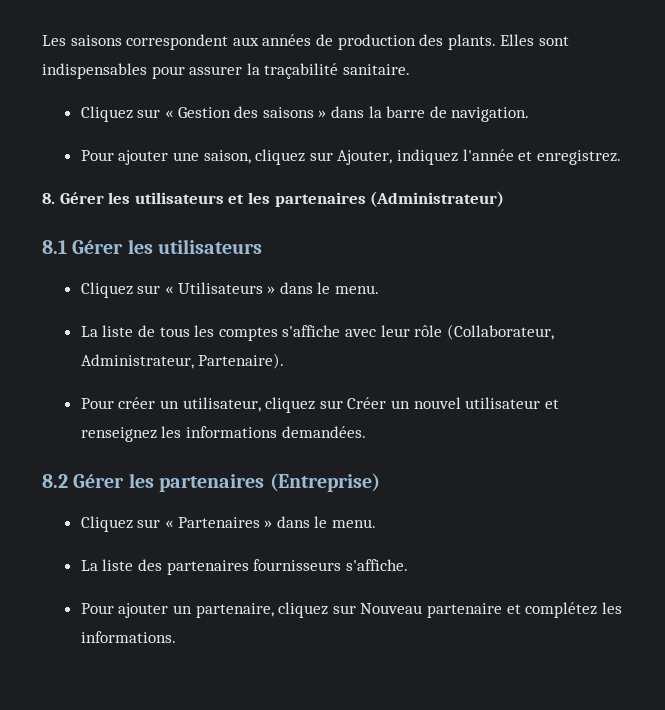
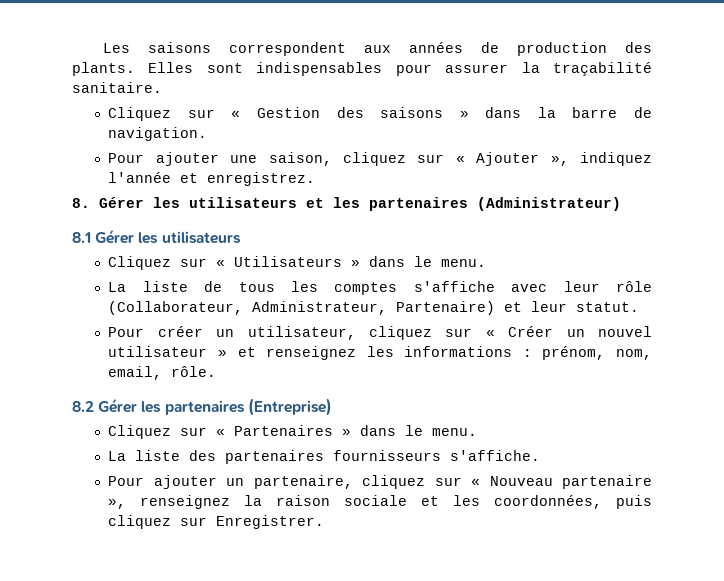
- Pour ajouter une saison, cliquez sur Ajouter, indiquez l'année et enregistrez.
+ Pour ajouter une saison, cliquez sur « Ajouter », indiquez l'année et enregistrez.
- La liste de tous les comptes s'affiche avec leur rôle (Collaborateur, Administrateur, Partenaire).
+ La liste de tous les comptes s'affiche avec leur rôle (Collaborateur, Administrateur, Partenaire) et leur statut.
- Pour créer un utilisateur, cliquez sur Créer un nouvel utilisateur et renseignez les informations demandées.
+ Pour créer un utilisateur, cliquez sur « Créer un nouvel utilisateur » et renseignez les informations : prénom, nom, email, rôle.
- Pour ajouter un partenaire, cliquez sur Nouveau partenaire et complétez les informations.
+ Pour ajouter un partenaire, cliquez sur « Nouveau partenaire », renseignez la raison sociale et les coordonnées, puis cliquez sur Enregistrer.

